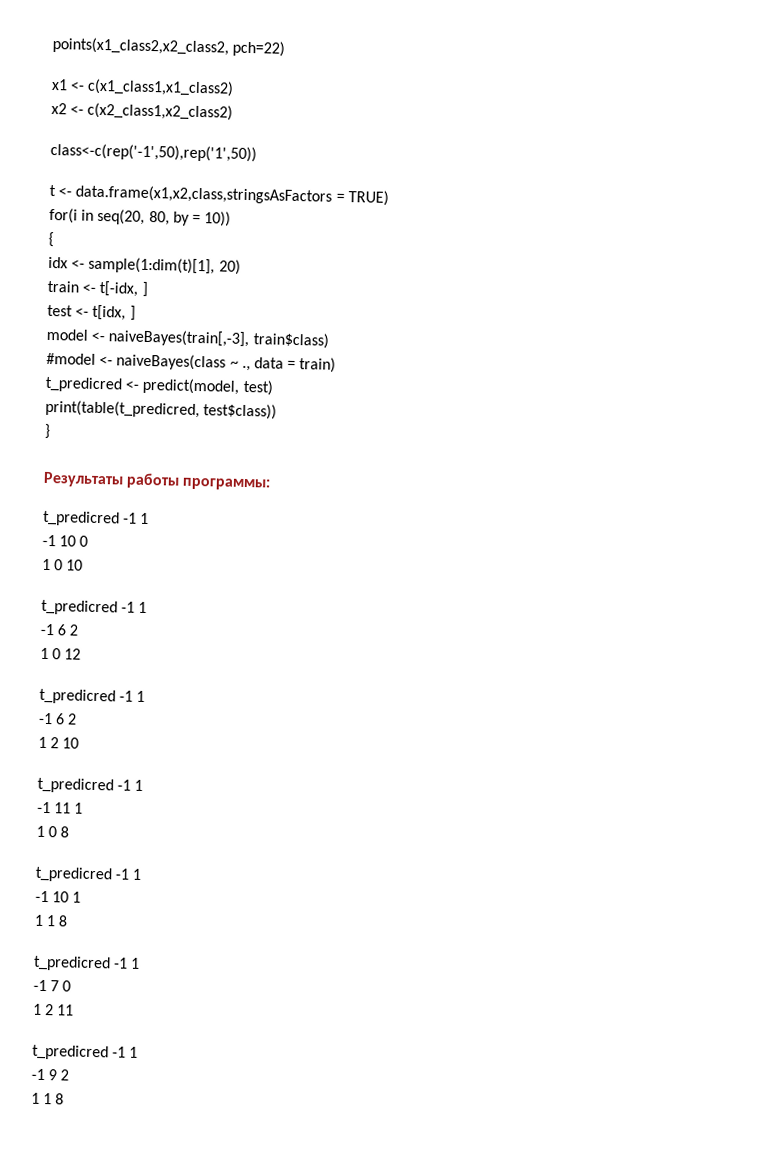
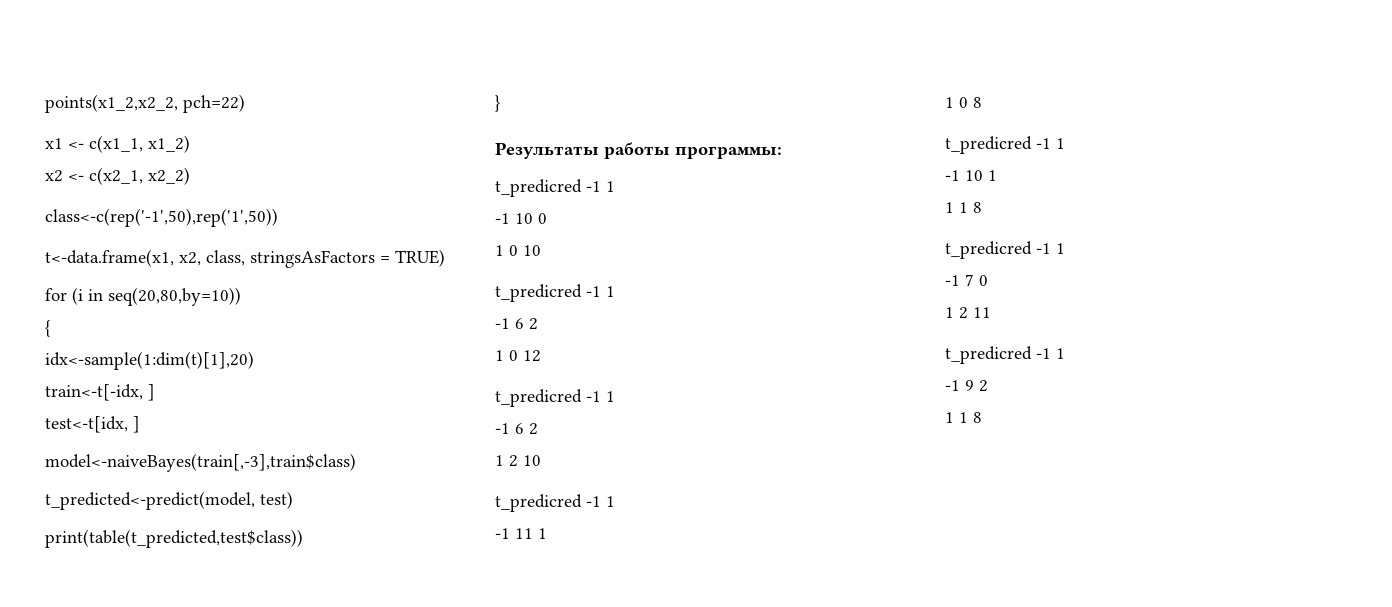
- points(x1_class2,x2_class2, pch=22)
+ points(x1_2,x2_2, pch=22)
- x1 <- c(x1_class1,x1_class2)
+ x1 <- c(x1_1, x1_2)
- x2 <- c(x2_class1,x2_class2)
+ x2 <- c(x2_1, x2_2)
- t <- data.frame(x1,x2,class,stringsAsFactors = TRUE)
- for(i in seq(20, 80, by = 10))
+ t<-data.frame(x1, x2, class, stringsAsFactors = TRUE)
+ for (i in seq(20,80,by=10))
  {
- idx <- sample(1:dim(t)[1], 20)
- train <- t[-idx, ]
- test <- t[idx, ]
- model <- naiveBayes(train[,-3], train$class)
- #model <- naiveBayes(class ~ ., data = train)
- t_predicred <- predict(model, test)
+ idx<-sample(1:dim(t)[1],20)
+ train<-t[-idx, ]
+ test<-t[idx, ]
+ model<-naiveBayes(train[,-3],train$class)
+ t_predicted<-predict(model, test)
- print(table(t_predicred, test$class))
+ print(table(t_predicted,test$class))

